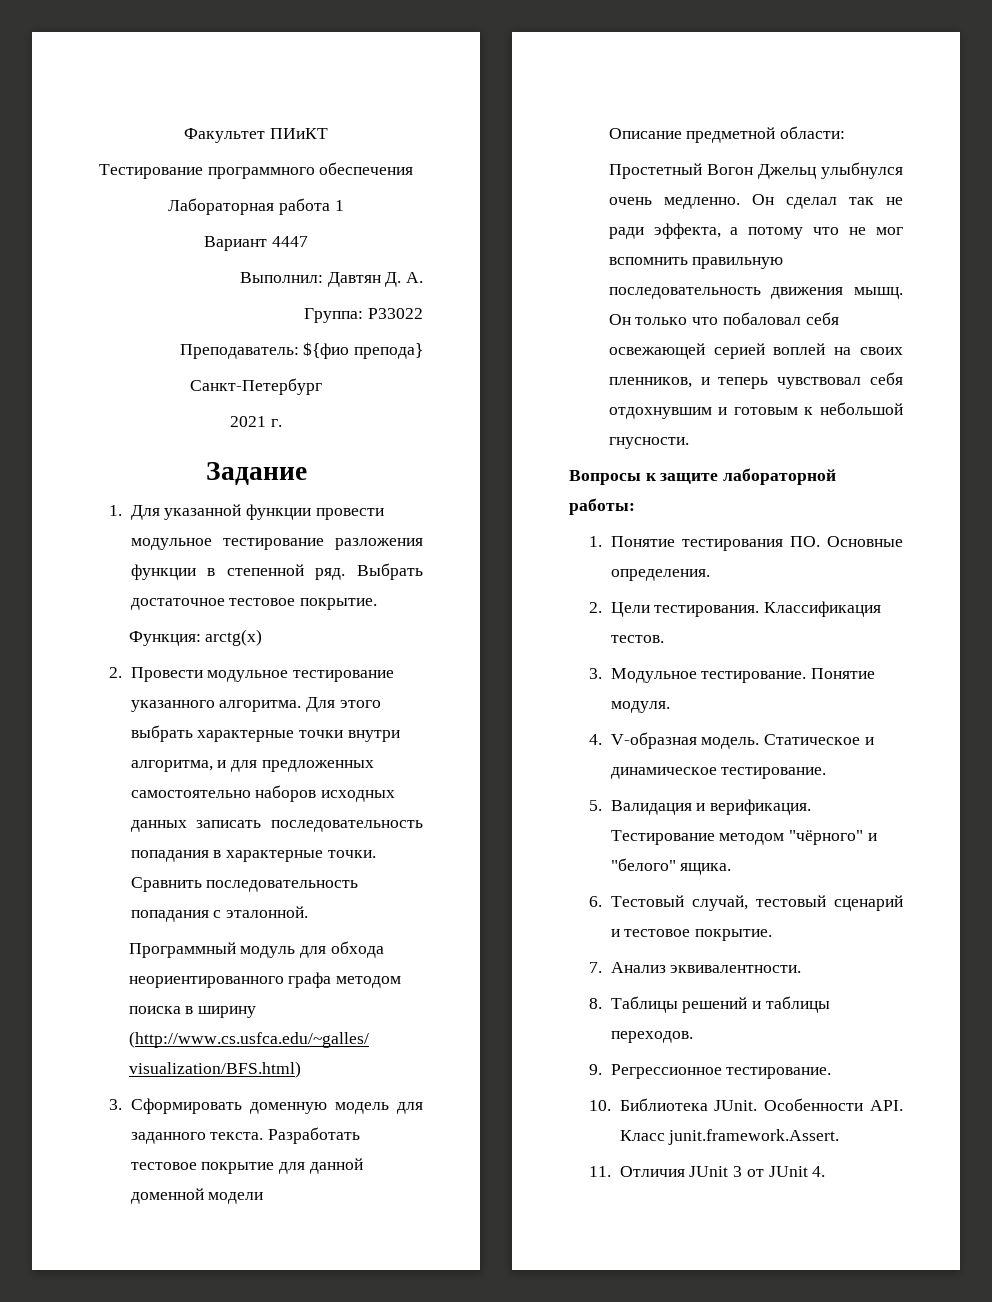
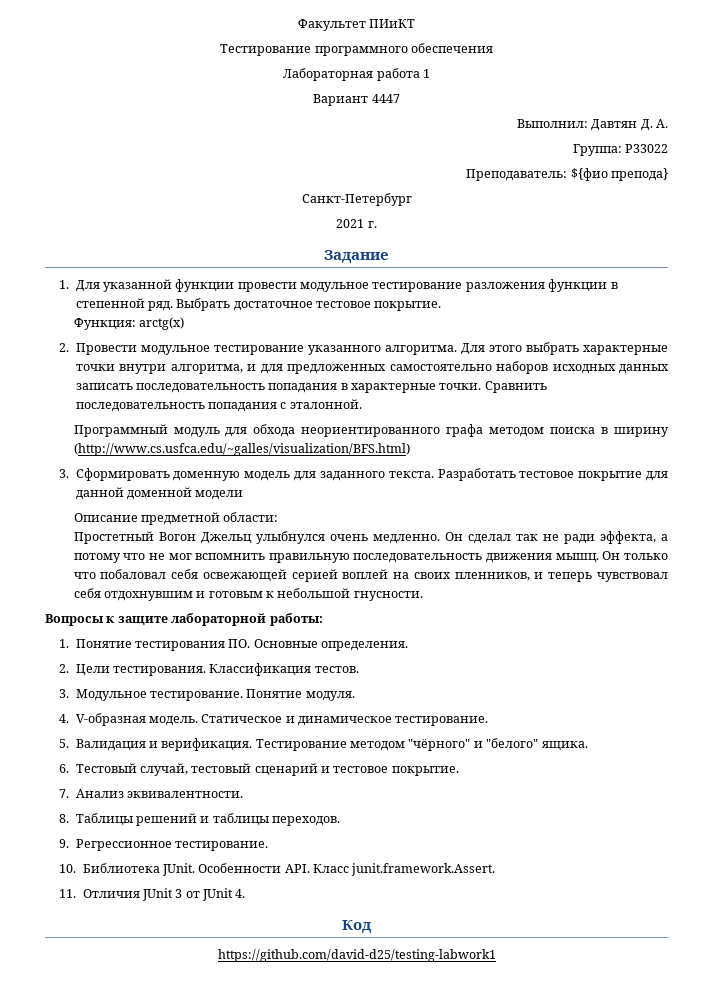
+ Код
+ https://github.com/david-d25/testing-labwork1

